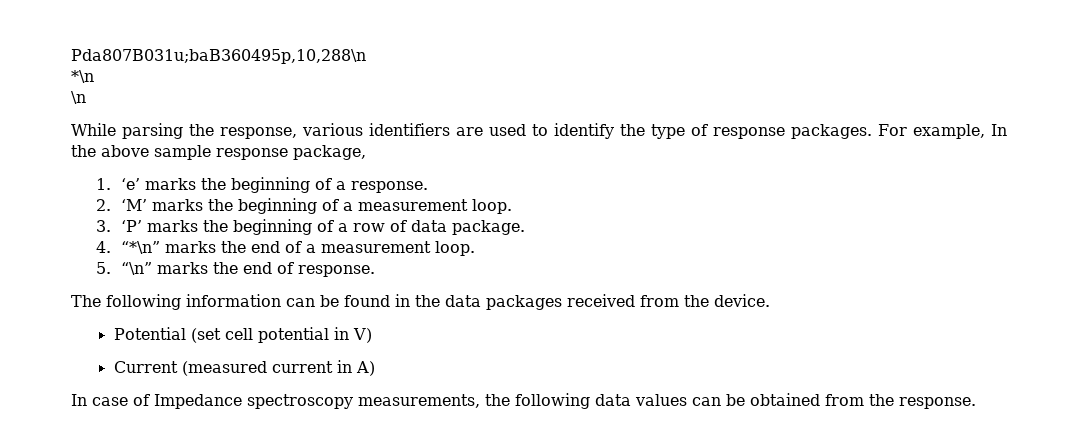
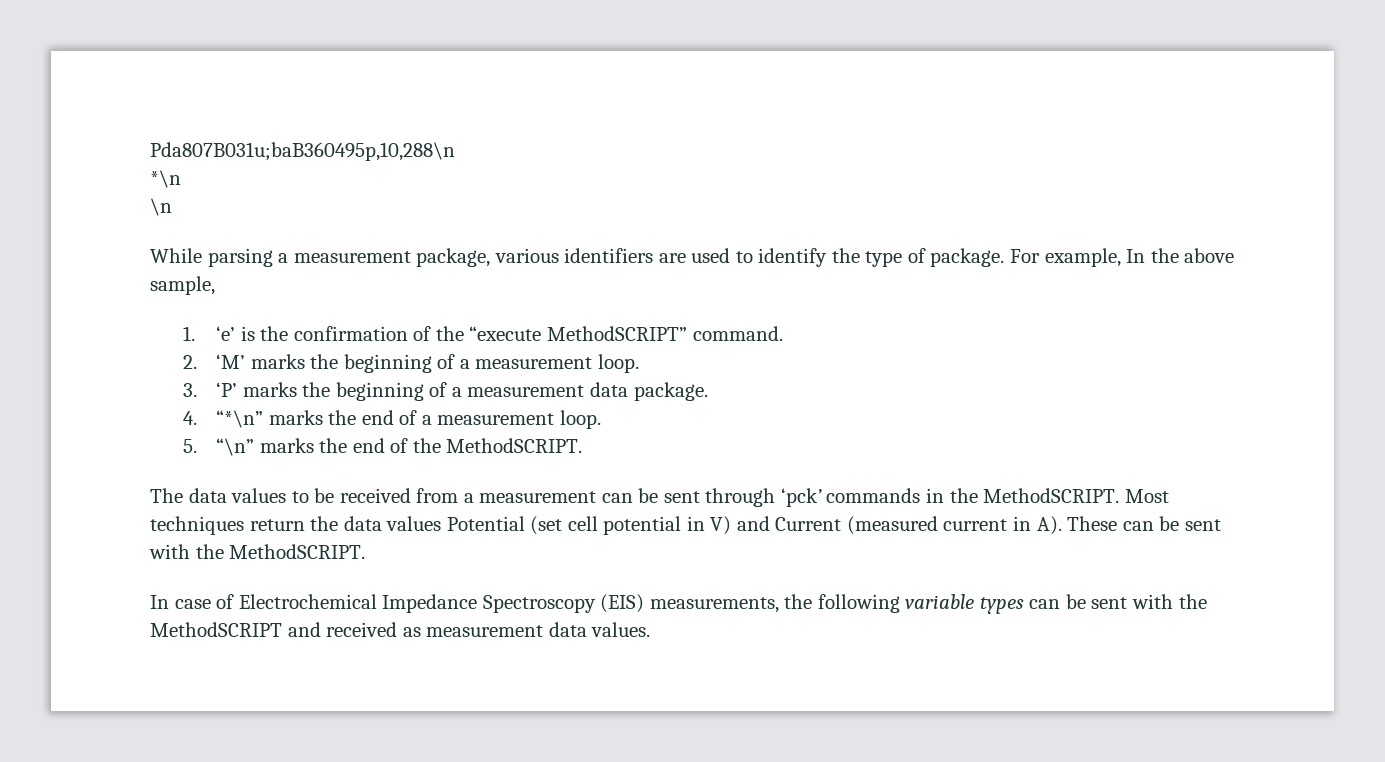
- While parsing the response, various identifiers are used to identify the type of response packages.
+ While parsing a measurement package, various identifiers are used to identify the type of package.
- For example, In the above sample response package,
+ For example, In the above sample,
- 1. ‘e’ marks the beginning of a response.
+ 1. ‘e’ is the confirmation of the “execute MethodSCRIPT” command.
- 3. ‘P’ marks the beginning of a row of data package.
+ 3. ‘P’ marks the beginning of a measurement data package.
- 5. “\n” marks the end of response.
+ 5. “\n” marks the end of the MethodSCRIPT.
- The following information can be found in the data packages received from the device.
- Potential (set cell potential in V)
- Current (measured current in A)
- In case of Impedance spectroscopy measurements, the following data values can be obtained from the response.
+ The data values to be received from a measurement can be sent through ‘pck’ commands in the MethodSCRIPT. Most techniques return the data values Potential (set cell potential in V) and Current (measured current in A). These can be sent with the MethodSCRIPT.
+ In case of Electrochemical Impedance Spectroscopy (EIS) measurements, the following variable types can be sent with the MethodSCRIPT and received as measurement data values.

